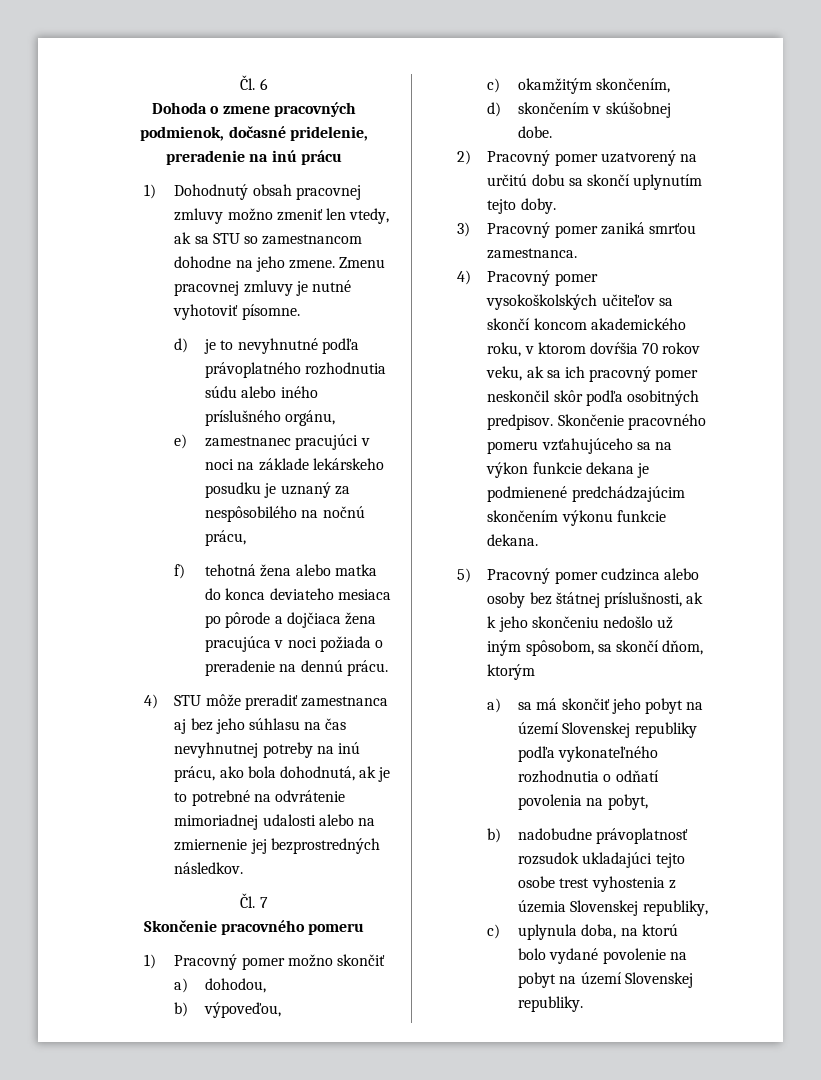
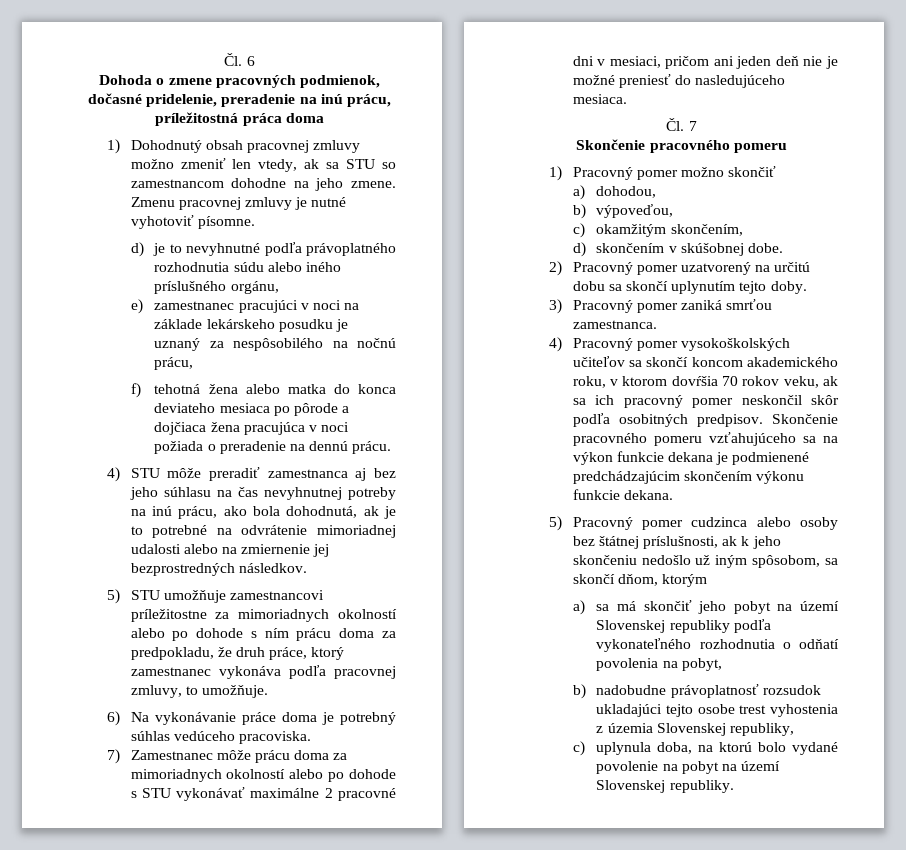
- Dohoda o zmene pracovných podmienok, dočasné pridelenie, preradenie na inú prácu
+ Dohoda o zmene pracovných podmienok, dočasné pridelenie, preradenie na inú prácu, príležitostná práca doma
+ 5) STU umožňuje zamestnancovi príležitostne za mimoriadnych okolností alebo po dohode s ním prácu doma za predpokladu, že druh práce, ktorý zamestnanec vykonáva podľa pracovnej zmluvy, to umožňuje.
+ 6) Na vykonávanie práce doma je potrebný súhlas vedúceho pracoviska.
+ 7) Zamestnanec môže prácu doma za mimoriadnych okolností alebo po dohode s STU vykonávať maximálne 2 pracovné dni v mesiaci, pričom ani jeden deň nie je možné preniesť do nasledujúceho mesiaca.

